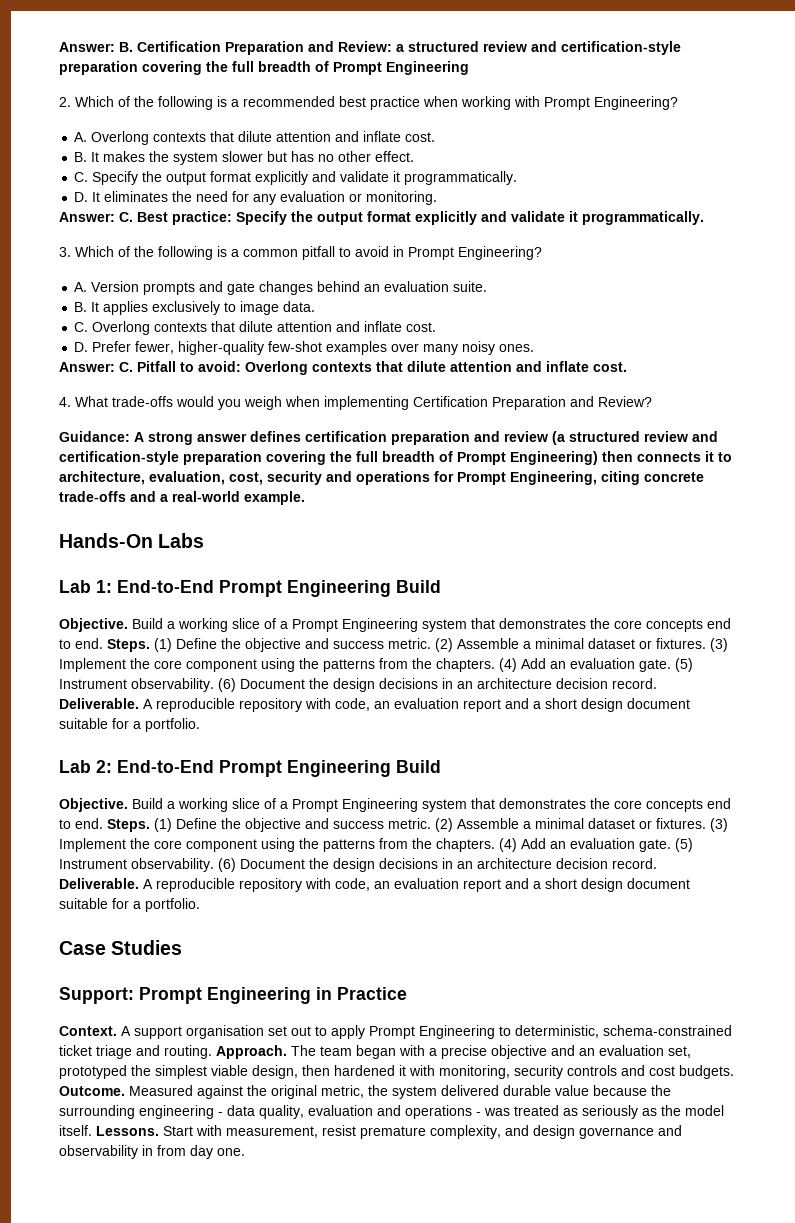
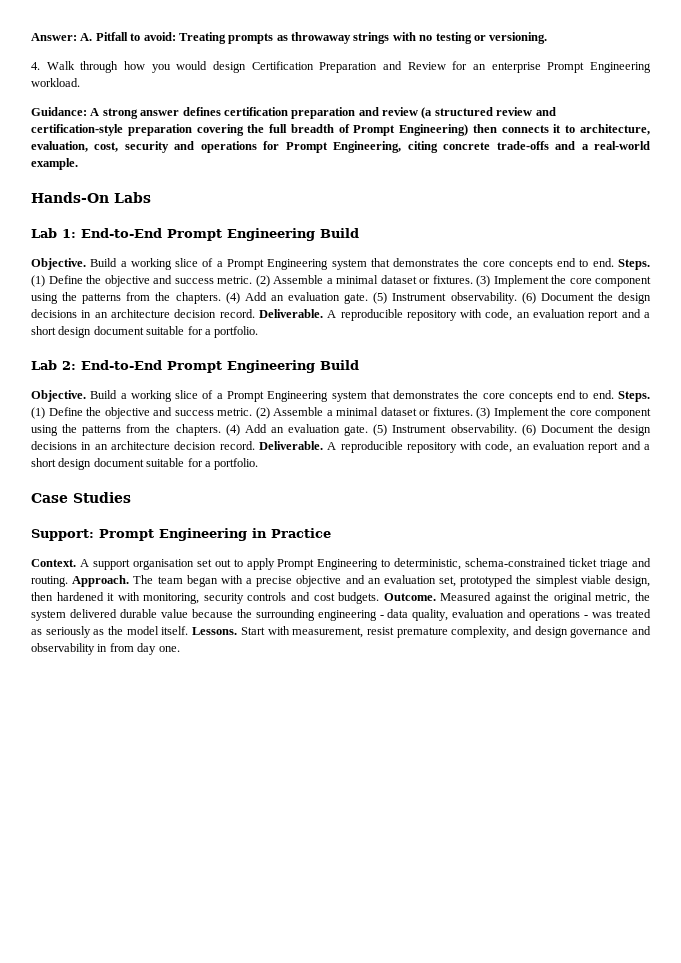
- Answer: B. Certification Preparation and Review: a structured review and certification-style preparation covering the full breadth of Prompt Engineering
- 2. Which of the following is a recommended best practice when working with Prompt Engineering?
- A. Overlong contexts that dilute attention and inflate cost.
- B. It makes the system slower but has no other effect.
- C. Specify the output format explicitly and validate it programmatically.
- D. It eliminates the need for any evaluation or monitoring.
- Answer: C. Best practice: Specify the output format explicitly and validate it programmatically.
- 3. Which of the following is a common pitfall to avoid in Prompt Engineering?
- A. Version prompts and gate changes behind an evaluation suite.
- B. It applies exclusively to image data.
- C. Overlong contexts that dilute attention and inflate cost.
- D. Prefer fewer, higher-quality few-shot examples over many noisy ones.
- Answer: C. Pitfall to avoid: Overlong contexts that dilute attention and inflate cost.
- 4. What trade-offs would you weigh when implementing Certification Preparation and Review?
+ Answer: A. Pitfall to avoid: Treating prompts as throwaway strings with no testing or versioning.
+ 4. Walk through how you would design Certification Preparation and Review for an enterprise Prompt Engineering workload.

